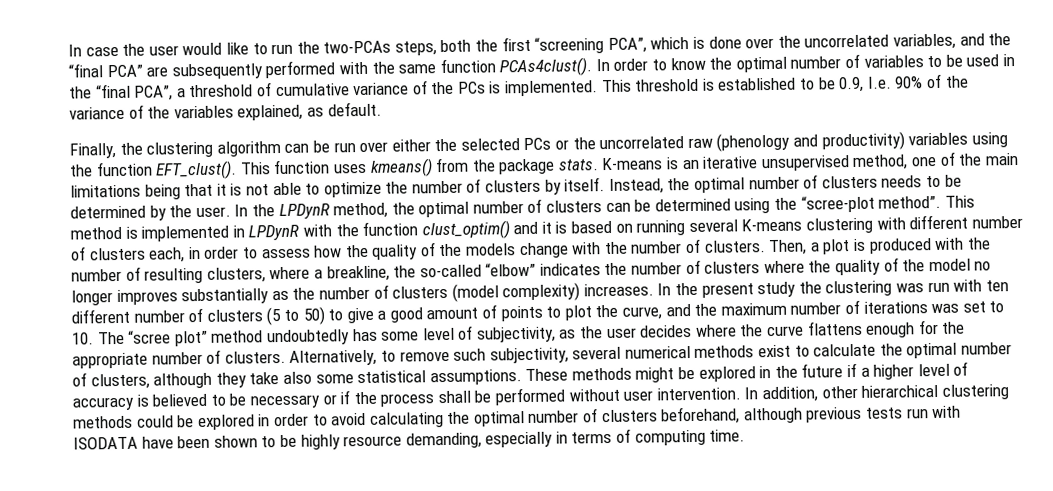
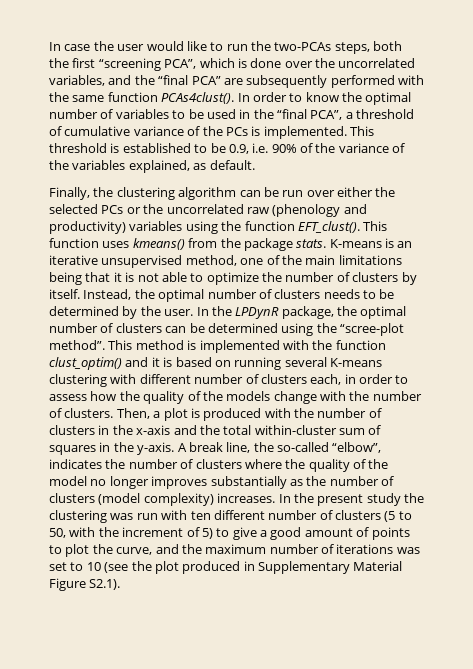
- This threshold is established to be 0.9, I.e. 90% of the variance of the variables explained, as default.
+ This threshold is established to be 0.9, i.e. 90% of the variance of the variables explained, as default.
- In the LPDynR method, the optimal number of clusters can be determined using the “scree-plot method”.
+ In the LPDynR package, the optimal number of clusters can be determined using the “scree-plot method”.
- This method is implemented in LPDynR with the function clust_optim() and it is based on running several K-means clustering with different number of clusters each, in order to assess how the quality of the models change with the number of clusters.
+ This method is implemented with the function clust_optim() and it is based on running several K-means clustering with different number of clusters each, in order to assess how the quality of the models change with the number of clusters.
- Then, a plot is produced with the number of resulting clusters, where a breakline, the so-called “elbow” indicates the number of clusters where the quality of the model no longer improves substantially as the number of clusters (model complexity) increases.
+ Then, a plot is produced with the number of clusters in the x-axis and the total within-cluster sum of squares in the y-axis. A break line, the so-called “elbow”, indicates the number of clusters where the quality of the model no longer improves substantially as the number of clusters (model complexity) increases.
- In the present study the clustering was run with ten different number of clusters (5 to 50) to give a good amount of points to plot the curve, and the maximum number of iterations was set to 10. The “scree plot” method undoubtedly has some level of subjectivity, as the user decides where the curve flattens enough for the appropriate number of clusters. Alternatively, to remove such subjectivity, several numerical methods exist to calculate the optimal number of clusters, although they take also some statistical assumptions. These methods might be explored in the future if a higher level of accuracy is believed to be necessary or if the process shall be performed without user intervention. In addition, other hierarchical clustering methods could be explored in order to avoid calculating the optimal number of clusters beforehand, although previous tests run with ISODATA have been shown to be highly resource demanding, especially in terms of computing time.
+ In the present study the clustering was run with ten different number of clusters (5 to 50, with the increment of 5) to give a good amount of points to plot the curve, and the maximum number of iterations was set to 10 (see the plot produced in Supplementary Material Figure S2.1).

